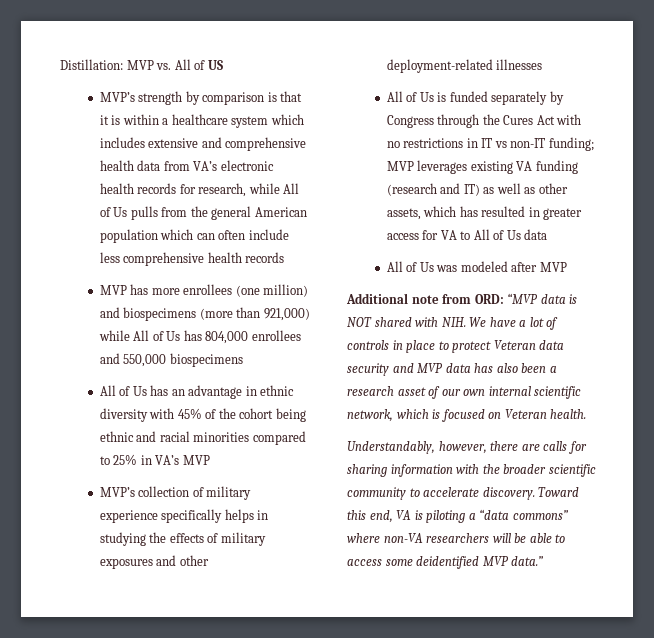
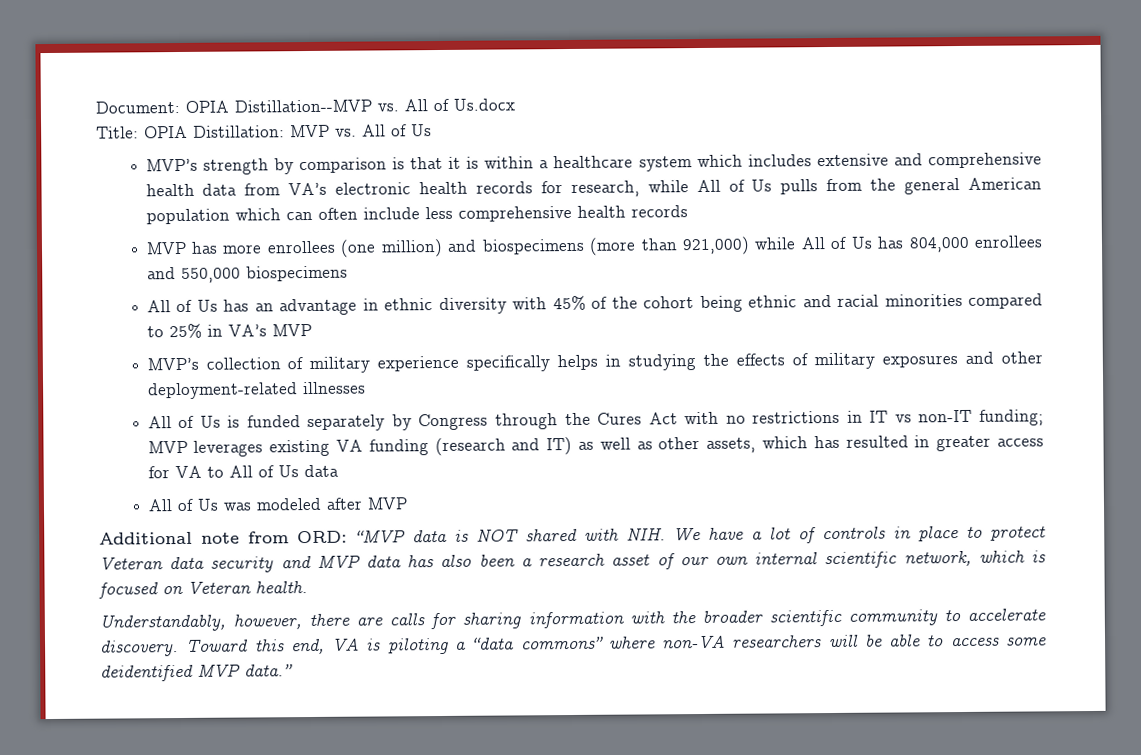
- Distillation: MVP vs. All of US
+ Document: OPIA Distillation--MVP vs. All of Us.docx
+ Title: OPIA Distillation: MVP vs. All of Us

